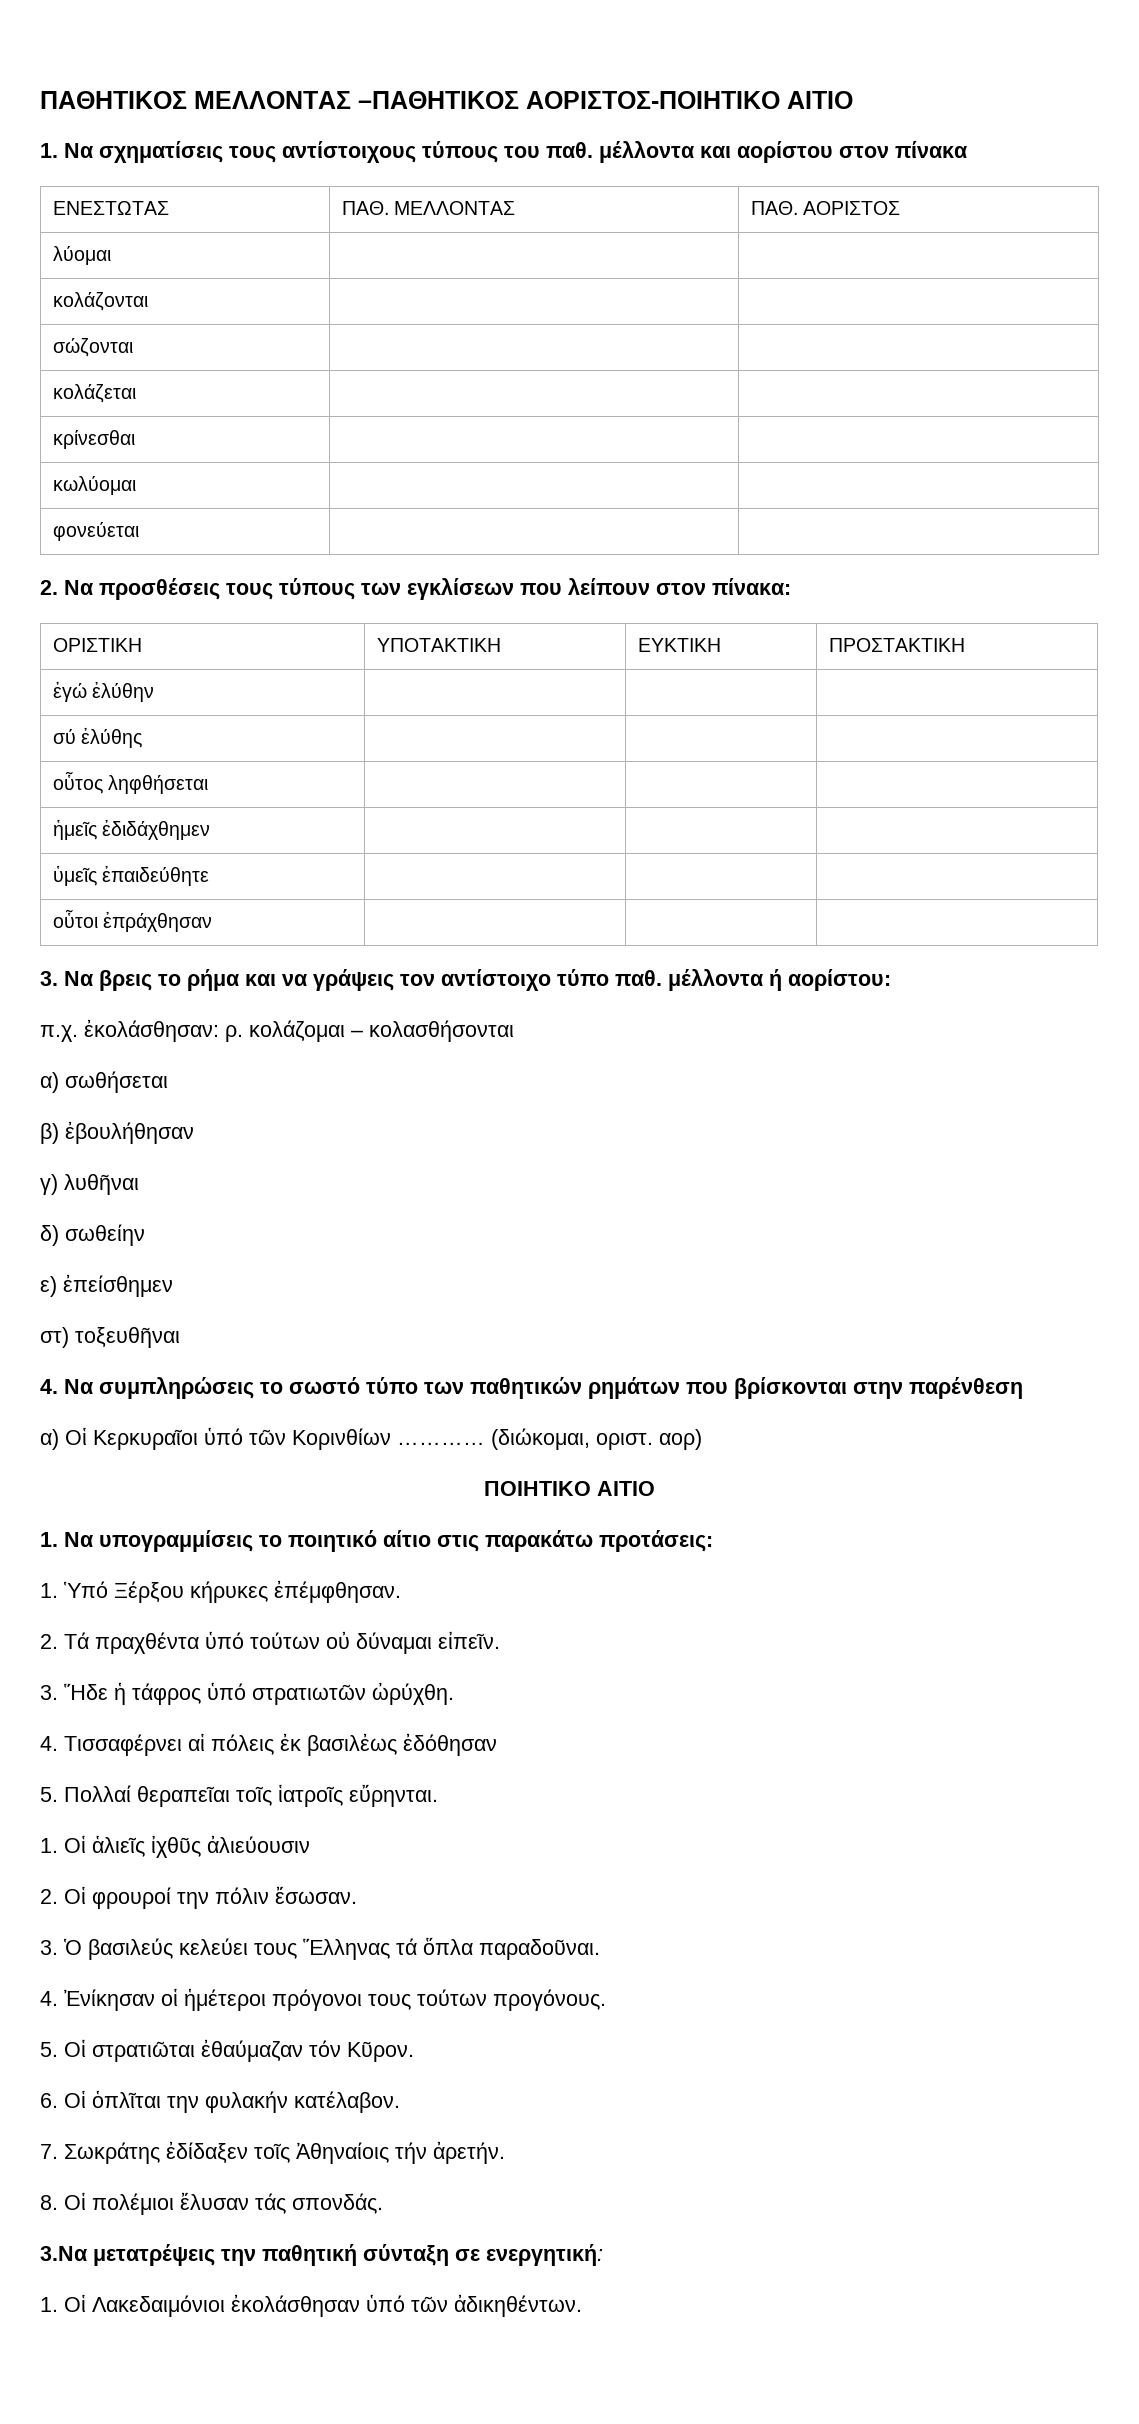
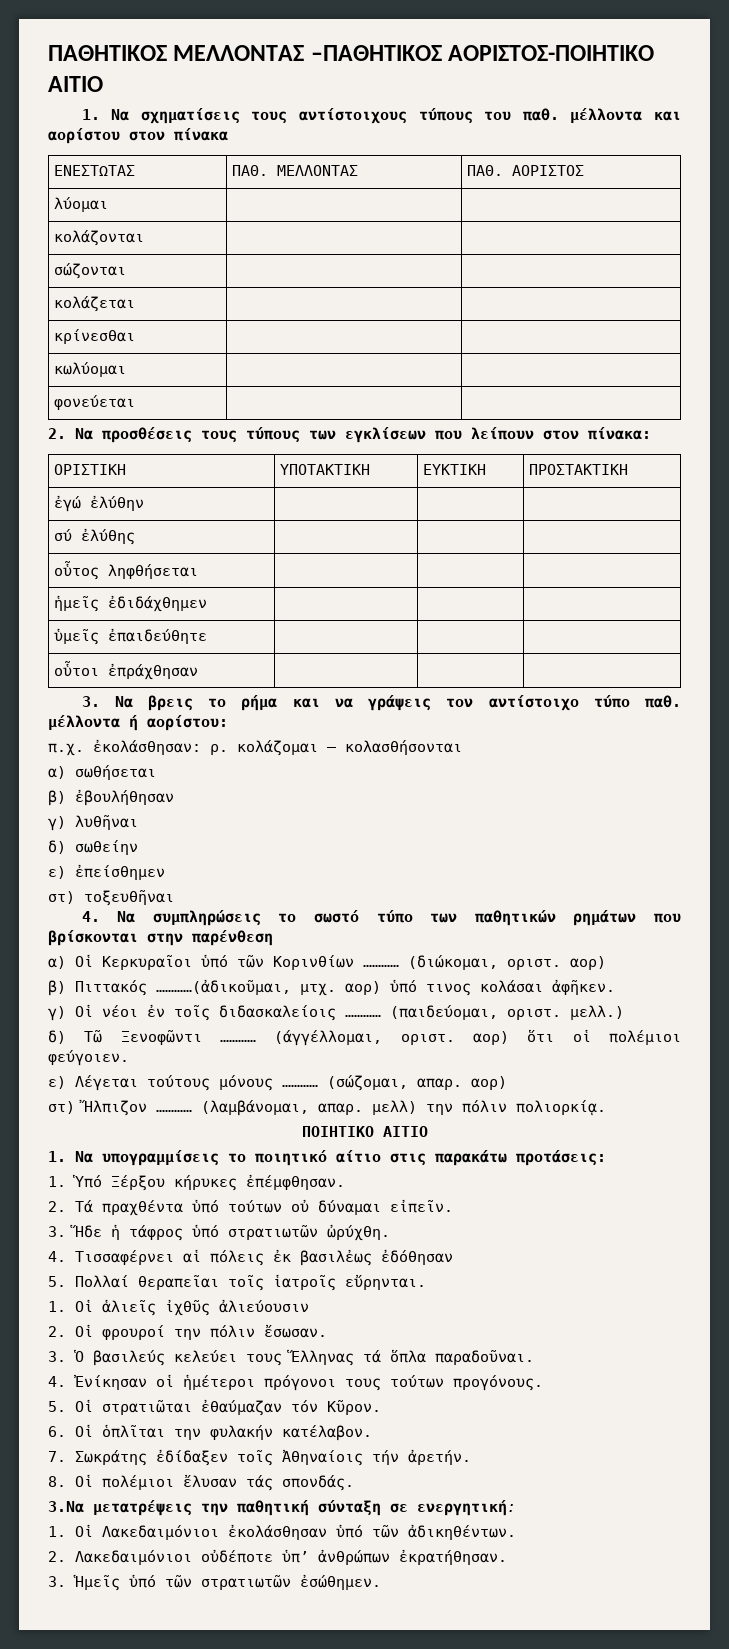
+ β) Πιττακός …………(ἀδικοῦμαι, μτχ. αορ) ὑπό τινος κολάσαι ἀφῆκεν.
+ γ) Οἱ νέοι ἐν τοῖς διδασκαλείοις ………… (παιδεύομαι, οριστ. μελλ.)
+ δ) Τῶ Ξενοφῶντι ………… (άγγέλλομαι, οριστ. αορ) ὅτι οἱ πολέμιοι φεύγοιεν.
+ ε) Λέγεται τούτους μόνους ………… (σώζομαι, απαρ. αορ)
+ στ) Ἤλπιζον ………… (λαμβάνομαι, απαρ. μελλ) την πόλιν πολιορκίᾳ.
+ 2. Λακεδαιμόνιοι οὐδέποτε ὑπ’ ἀνθρώπων ἐκρατήθησαν.
+ 3. Ἡμεῖς ὑπό τῶν στρατιωτῶν ἐσώθημεν.

